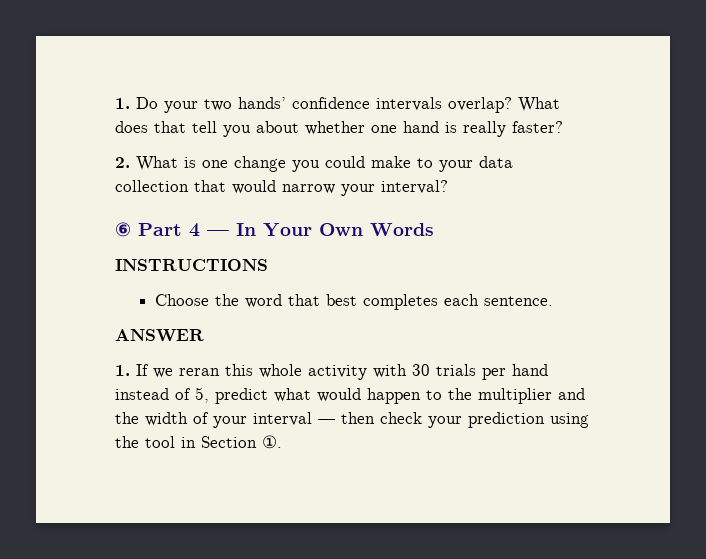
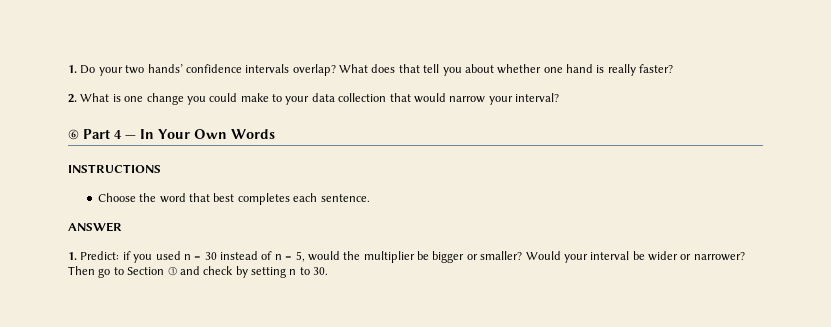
- 1. If we reran this whole activity with 30 trials per hand instead of 5, predict what would happen to the multiplier and the width of your interval — then check your prediction using the tool in Section ①.
+ 1. Predict: if you used n = 30 instead of n = 5, would the multiplier be bigger or smaller? Would your interval be wider or narrower? Then go to Section ① and check by setting n to 30.

